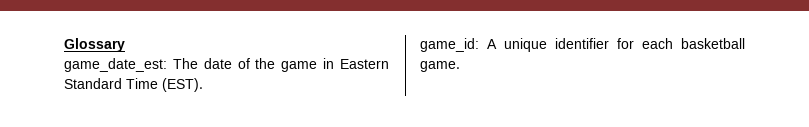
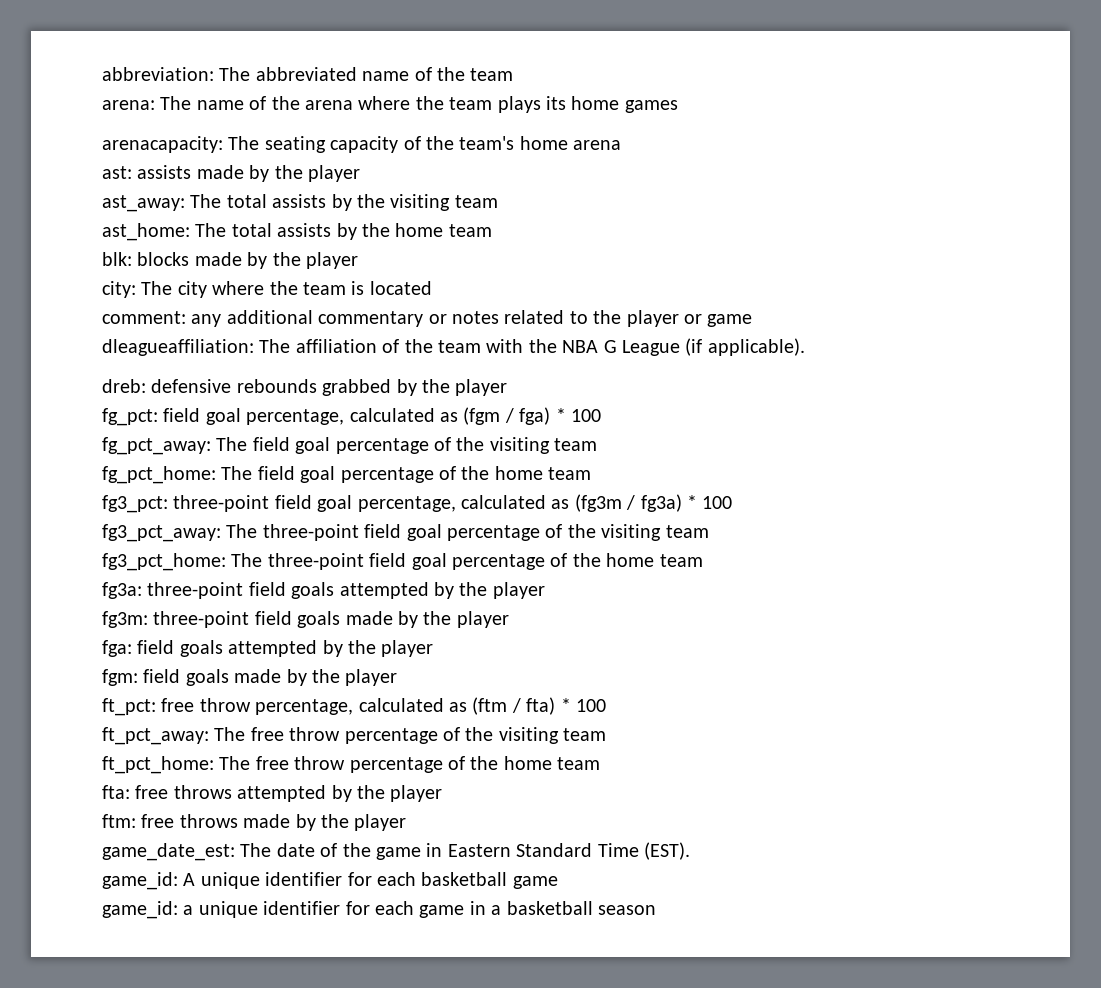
- Glossary
+ abbreviation: The abbreviated name of the team
+ arena: The name of the arena where the team plays its home games
+ arenacapacity: The seating capacity of the team's home arena
+ ast: assists made by the player
+ ast_away: The total assists by the visiting team
+ ast_home: The total assists by the home team
+ blk: blocks made by the player
+ city: The city where the team is located
+ comment: any additional commentary or notes related to the player or game
+ dleagueaffiliation: The affiliation of the team with the NBA G League (if applicable).
+ dreb: defensive rebounds grabbed by the player
+ fg_pct: field goal percentage, calculated as (fgm / fga) * 100
+ fg_pct_away: The field goal percentage of the visiting team
+ fg_pct_home: The field goal percentage of the home team
+ fg3_pct: three-point field goal percentage, calculated as (fg3m / fg3a) * 100
+ fg3_pct_away: The three-point field goal percentage of the visiting team
+ fg3_pct_home: The three-point field goal percentage of the home team
+ fg3a: three-point field goals attempted by the player
+ fg3m: three-point field goals made by the player
+ fga: field goals attempted by the player
+ fgm: field goals made by the player
+ ft_pct: free throw percentage, calculated as (ftm / fta) * 100
+ ft_pct_away: The free throw percentage of the visiting team
+ ft_pct_home: The free throw percentage of the home team
+ fta: free throws attempted by the player
+ ftm: free throws made by the player
- game_id: A unique identifier for each basketball game.
+ game_id: A unique identifier for each basketball game
+ game_id: a unique identifier for each game in a basketball season

